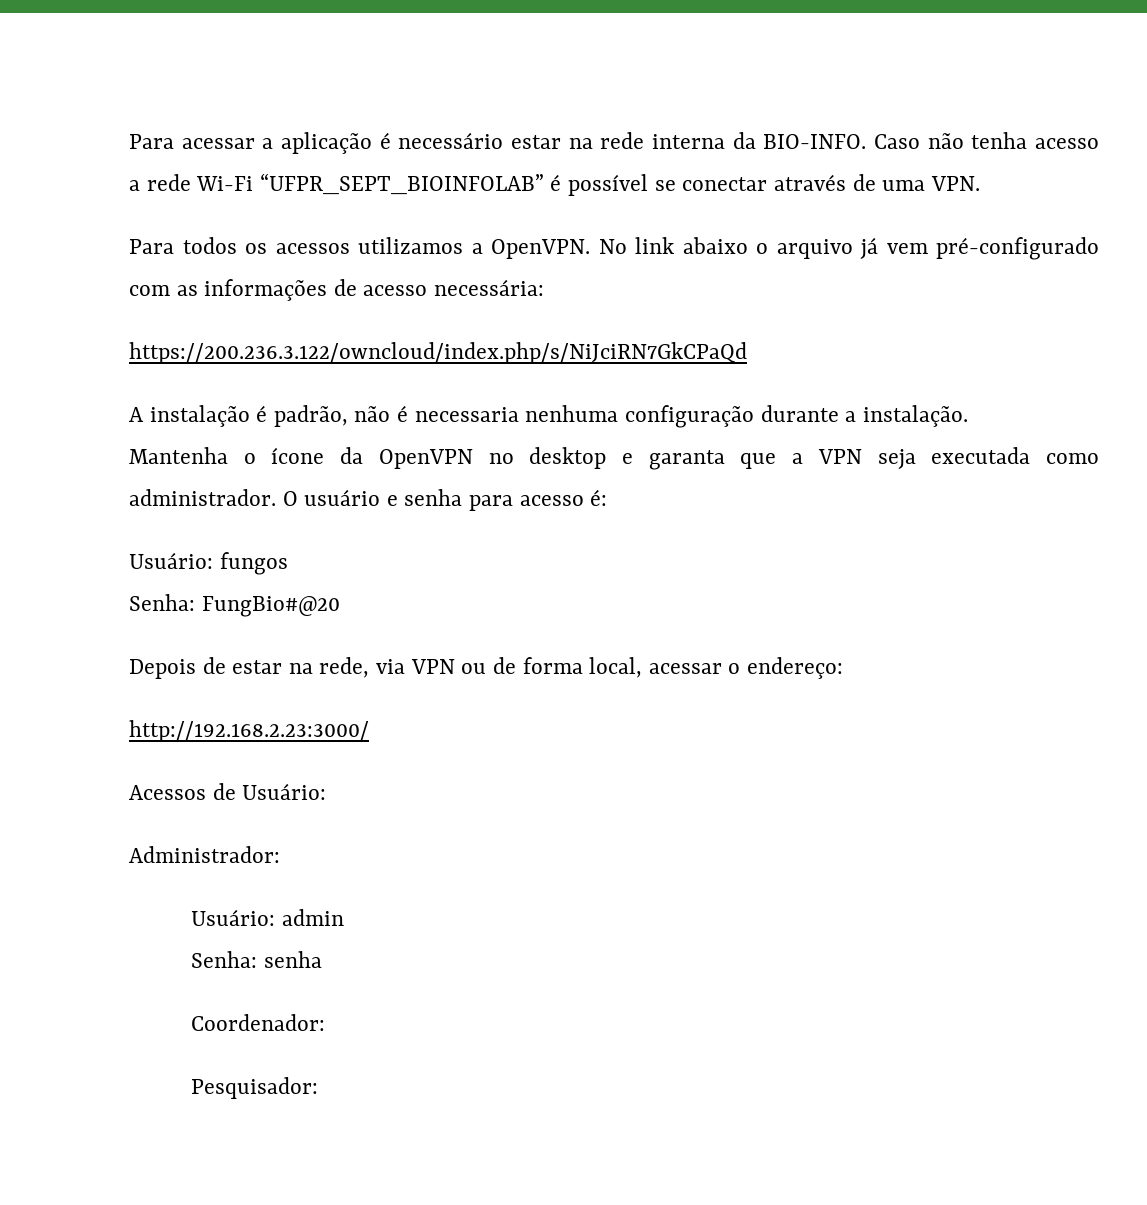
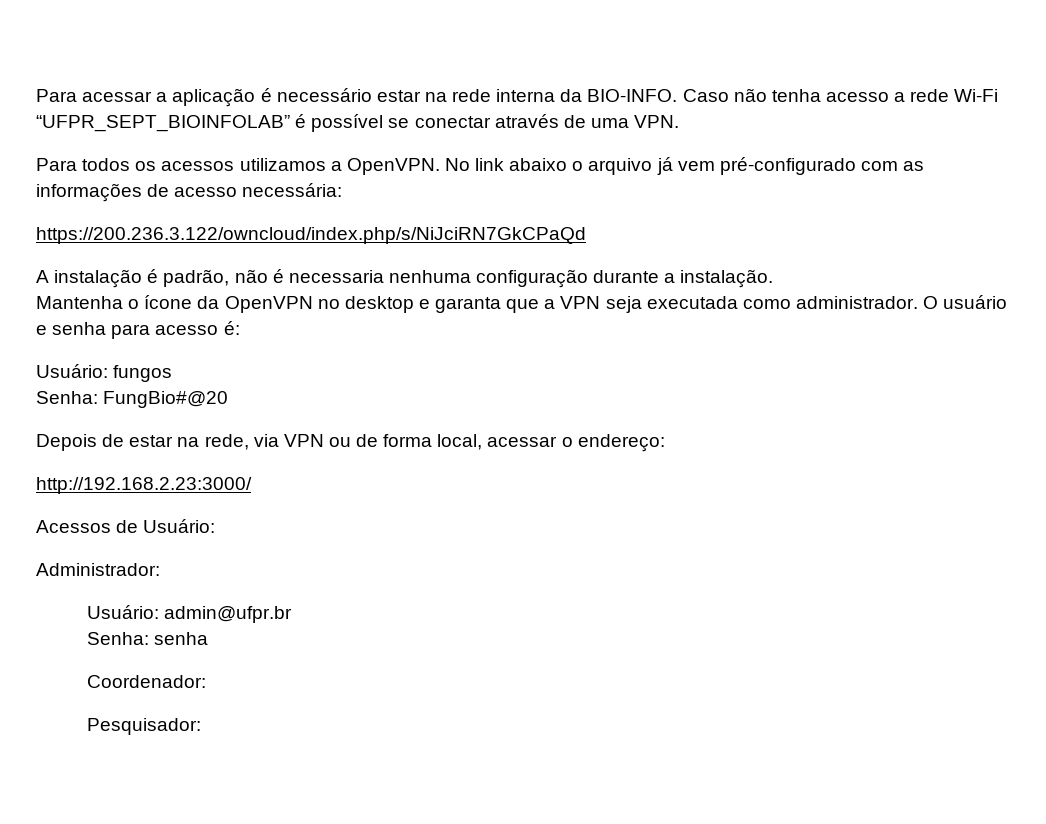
- Usuário: admin
+ Usuário: admin@ufpr.br

